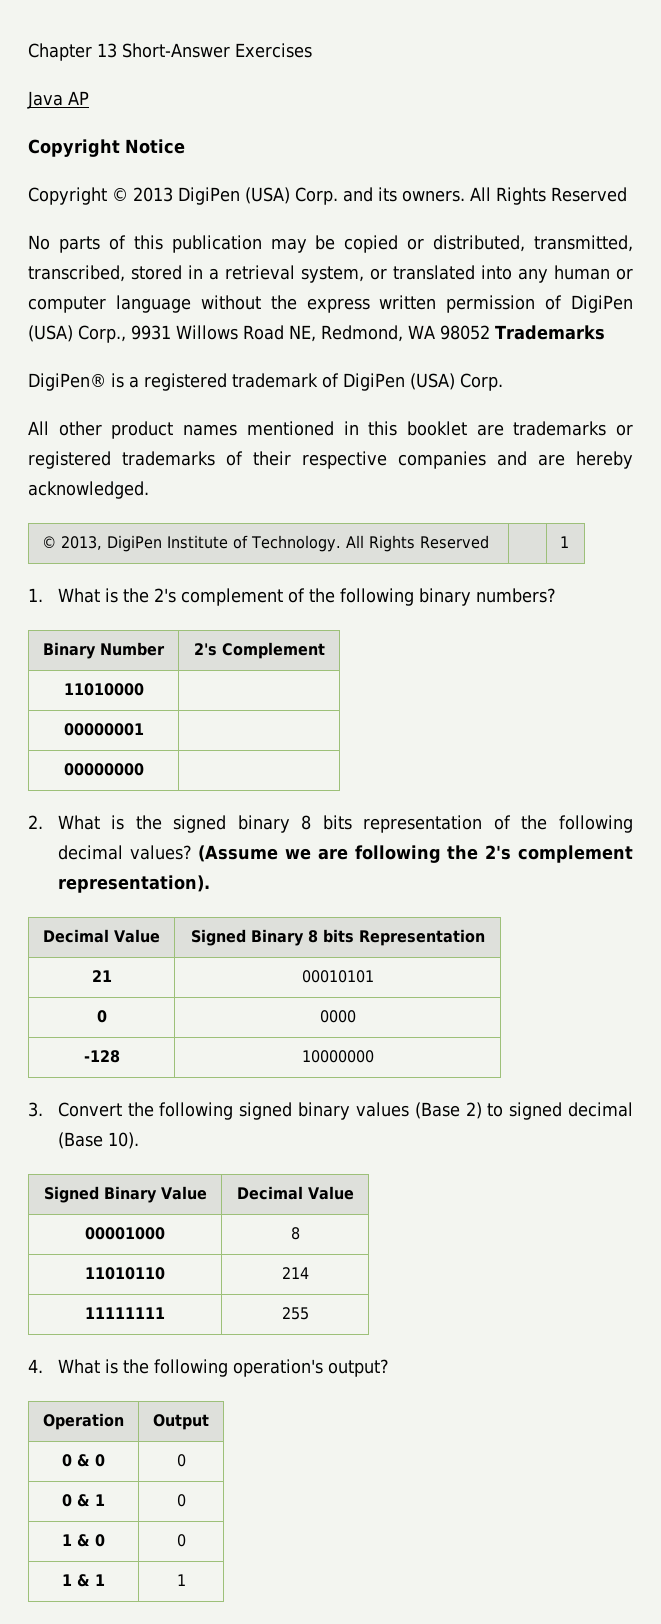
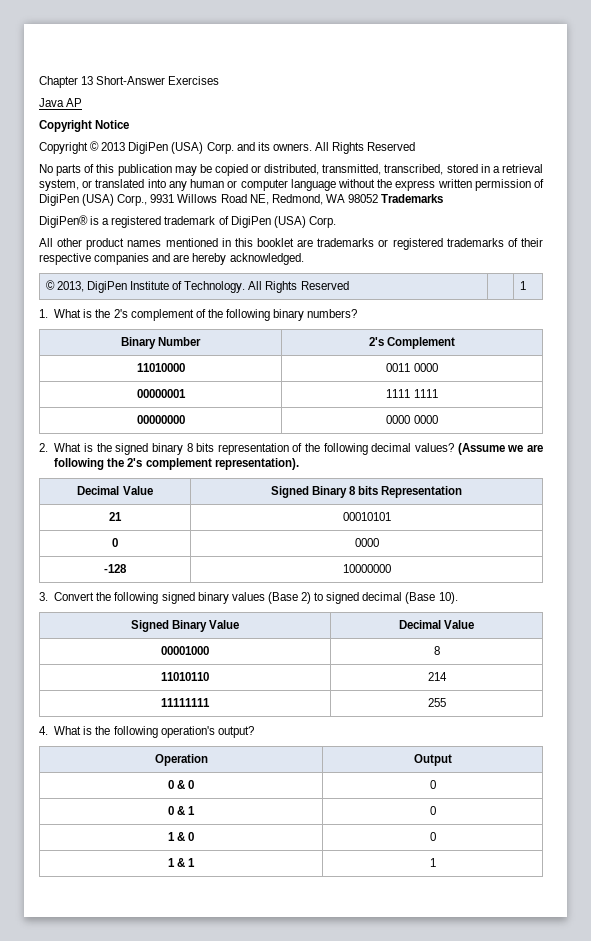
- 11010000 |
+ 11010000 | 0011 0000
- 00000001 |
+ 00000001 | 1111 1111
- 00000000 |
+ 00000000 | 0000 0000

